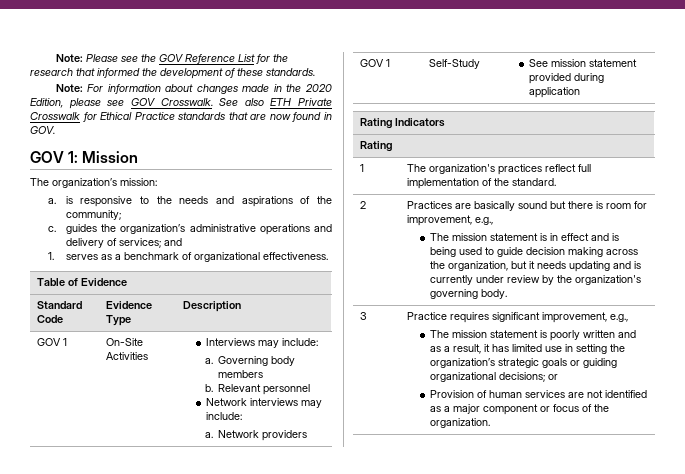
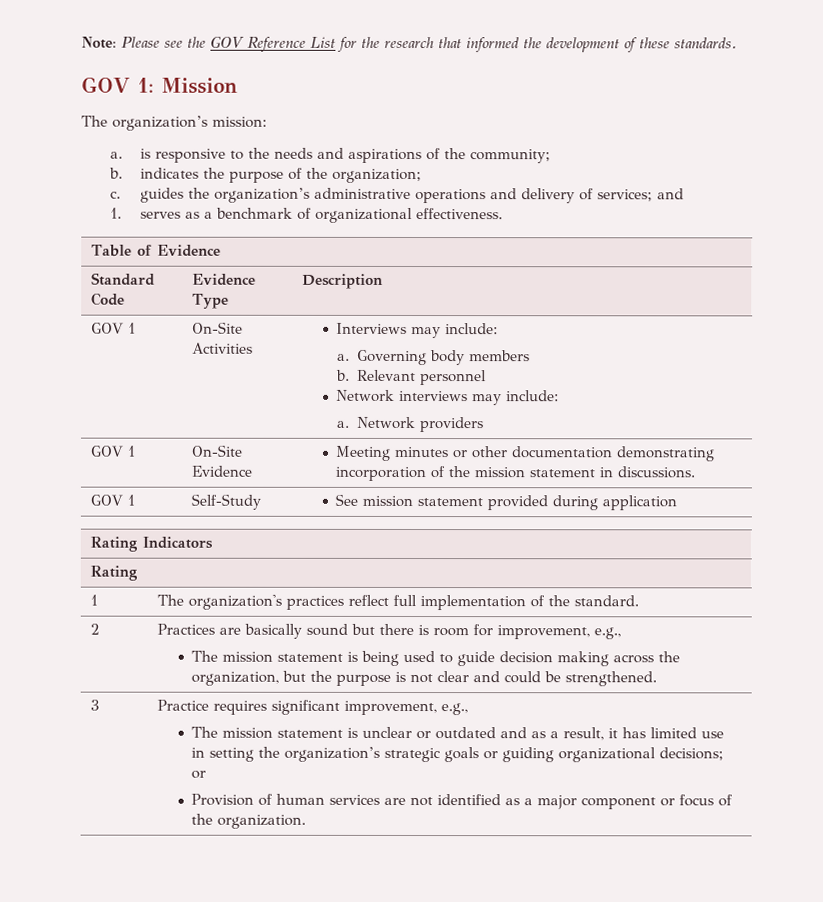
- Note: For information about changes made in the 2020 Edition, please see GOV Crosswalk. See also ETH Private Crosswalk for Ethical Practice standards that are now found in GOV.
+ b. indicates the purpose of the organization;
+ GOV 1 | On-Site Evidence | Meeting minutes or other documentation demonstrating incorporation of the mission statement in discussions.
- The mission statement is in effect and is being used to guide decision making across the organization, but it needs updating and is currently under review by the organization's governing body.
+ The mission statement is being used to guide decision making across the organization, but the purpose is not clear and could be strengthened.
- The mission statement is poorly written and as a result, it has limited use in setting the organization’s strategic goals or guiding organizational decisions; or
+ The mission statement is unclear or outdated and as a result, it has limited use in setting the organization’s strategic goals or guiding organizational decisions; or

